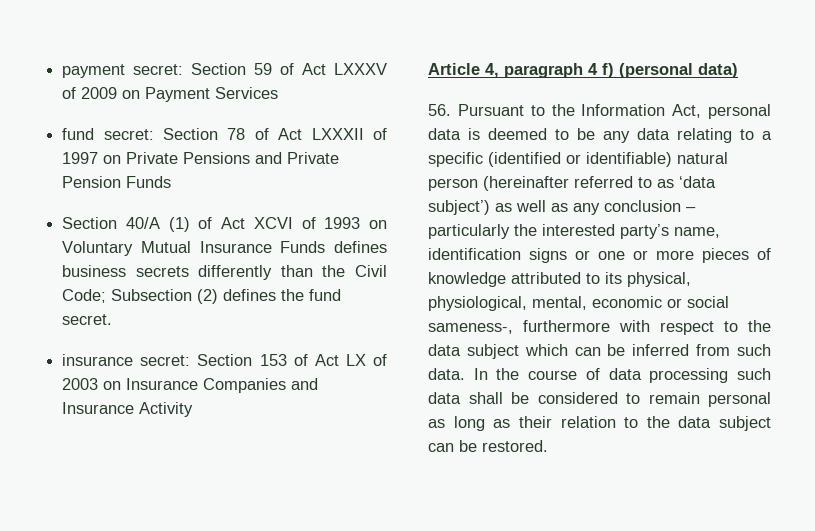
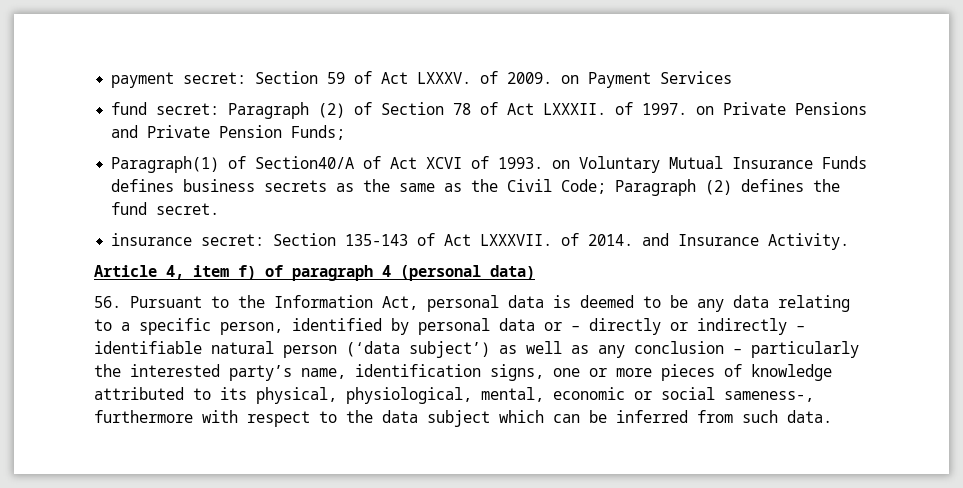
- payment secret: Section 59 of Act LXXXV of 2009 on Payment Services
+ payment secret: Section 59 of Act LXXXV. of 2009. on Payment Services
- fund secret: Section 78 of Act LXXXII of 1997 on Private Pensions and Private Pension Funds
- Section 40/A (1) of Act XCVI of 1993 on Voluntary Mutual Insurance Funds defines business secrets differently than the Civil Code; Subsection (2) defines the fund secret.
+ fund secret: Paragraph (2) of Section 78 of Act LXXXII. of 1997. on Private Pensions and Private Pension Funds;
+ Paragraph(1) of Section40/A of Act XCVI of 1993. on Voluntary Mutual Insurance Funds defines business secrets as the same as the Civil Code; Paragraph (2) defines the fund secret.
- insurance secret: Section 153 of Act LX of 2003 on Insurance Companies and Insurance Activity
+ insurance secret: Section 135-143 of Act LXXXVII. of 2014. and Insurance Activity.
- Article 4, paragraph 4 f) (personal data)
+ Article 4, item f) of paragraph 4 (personal data)
- 56. Pursuant to the Information Act, personal data is deemed to be any data relating to a specific (identified or identifiable) natural person (hereinafter referred to as ‘data subject’) as well as any conclusion – particularly the interested party’s name, identification signs or one or more pieces of knowledge attributed to its physical, physiological, mental, economic or social sameness-, furthermore with respect to the data subject which can be inferred from such data. In the course of data processing such data shall be considered to remain personal as long as their relation to the data subject can be restored.
+ 56. Pursuant to the Information Act, personal data is deemed to be any data relating to a specific person, identified by personal data or – directly or indirectly – identifiable natural person (‘data subject’) as well as any conclusion – particularly the interested party’s name, identification signs, one or more pieces of knowledge attributed to its physical, physiological, mental, economic or social sameness-, furthermore with respect to the data subject which can be inferred from such data.

